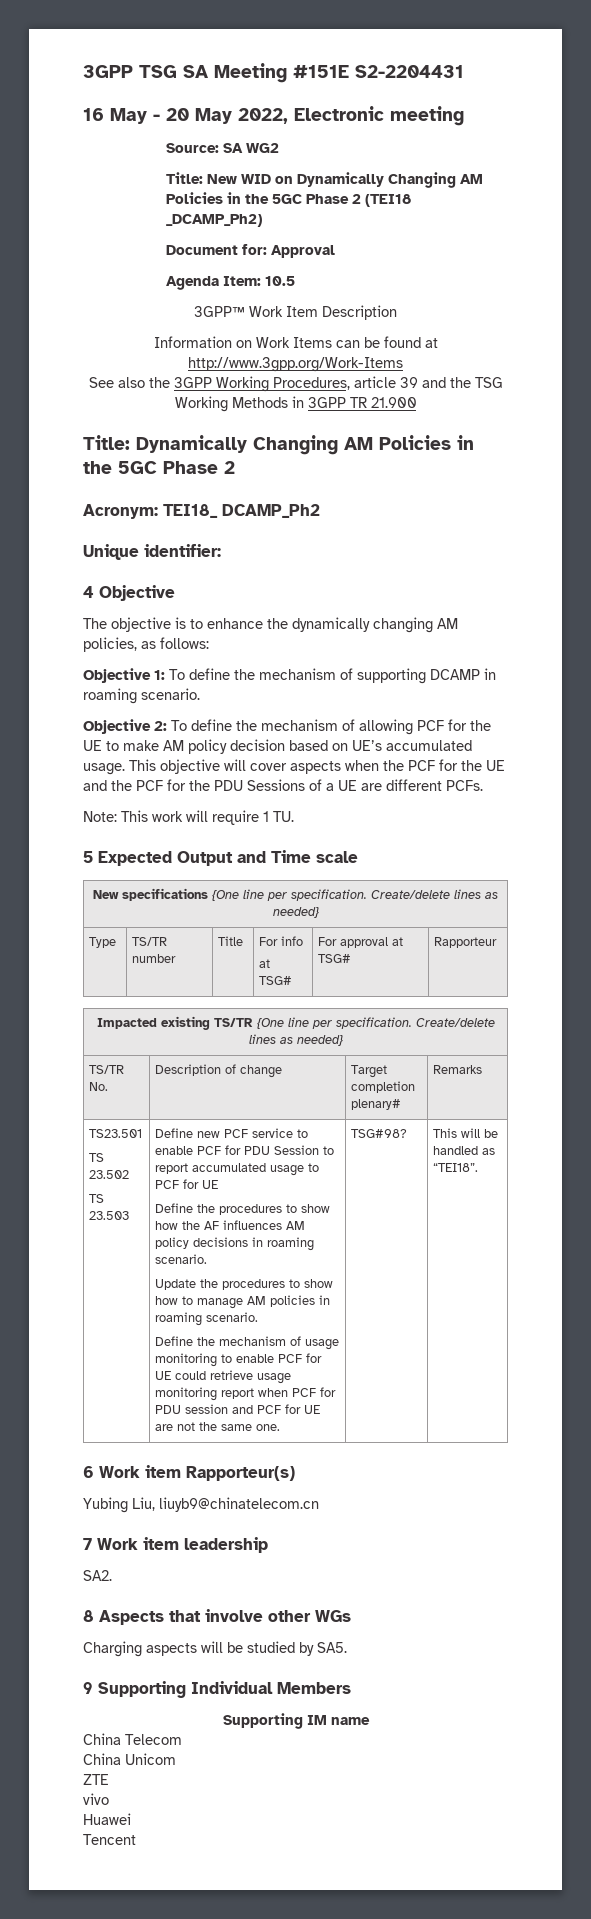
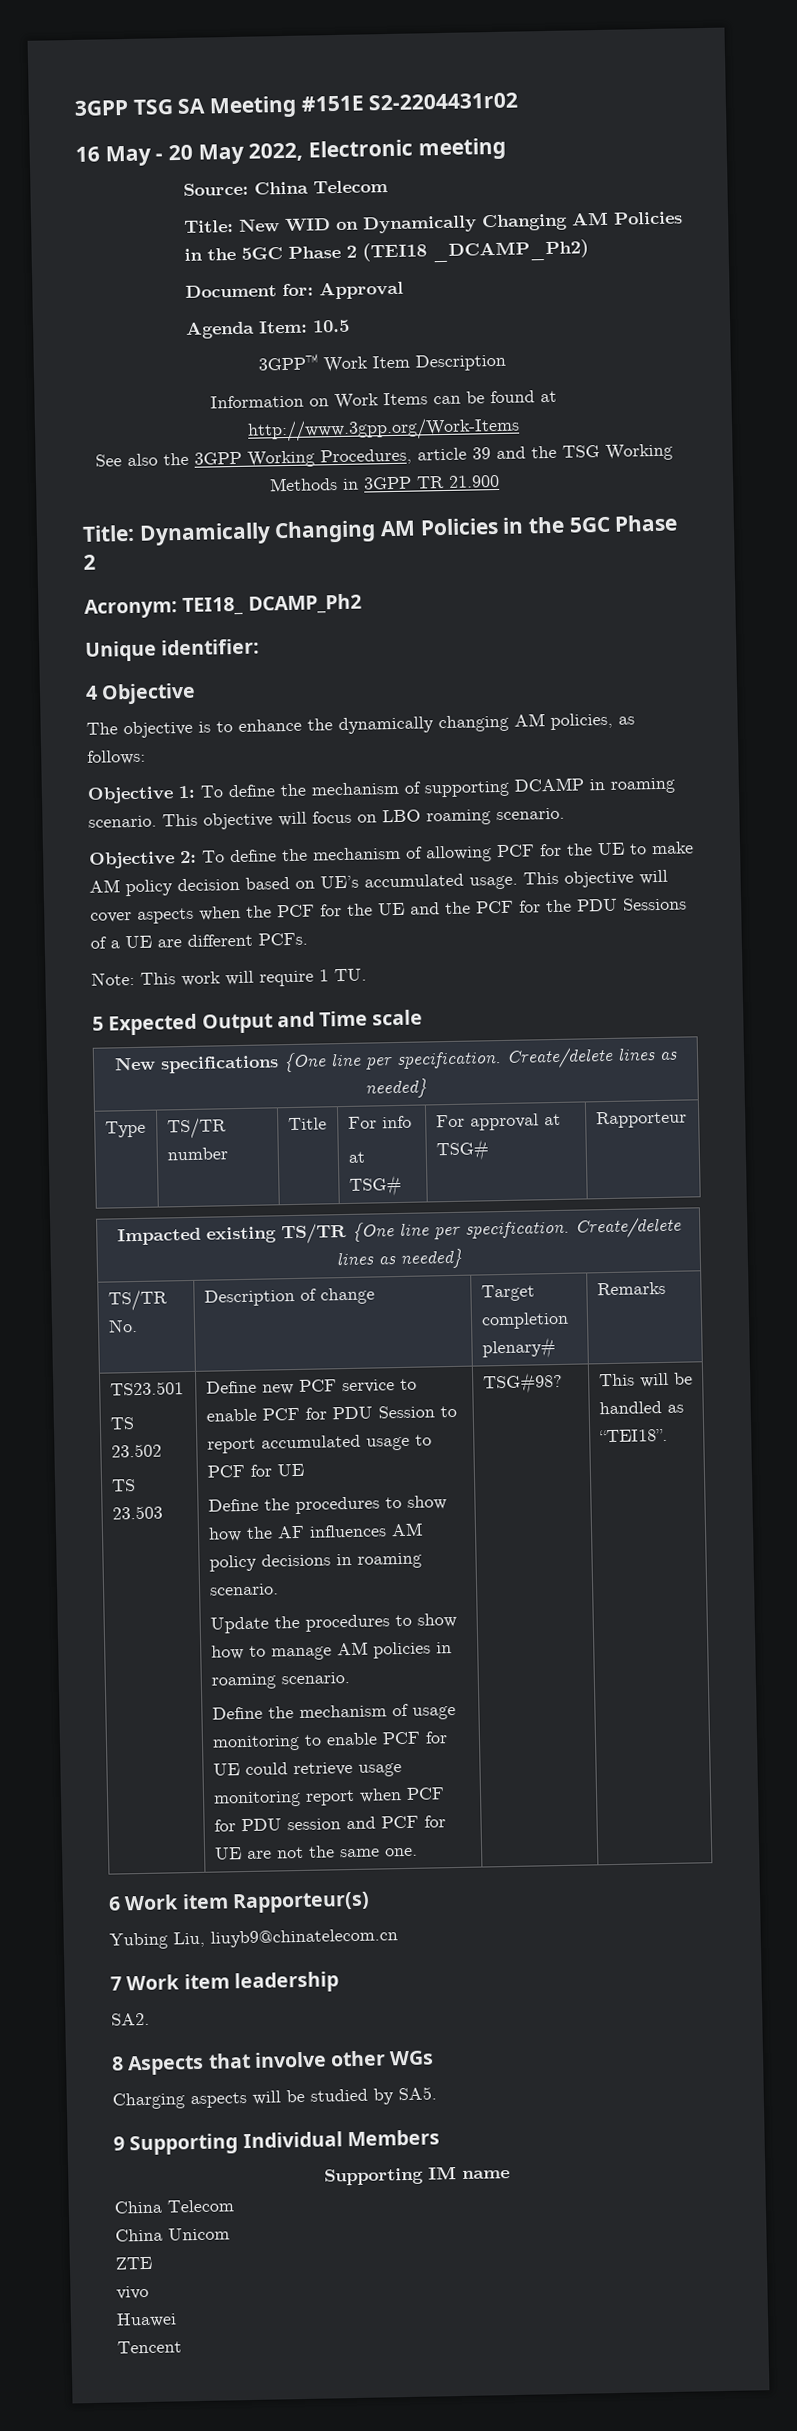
- 3GPP TSG SA Meeting #151E S2-2204431
+ 3GPP TSG SA Meeting #151E S2-2204431r02
- Source: SA WG2
+ Source: China Telecom
+ This objective will focus on LBO roaming scenario.

